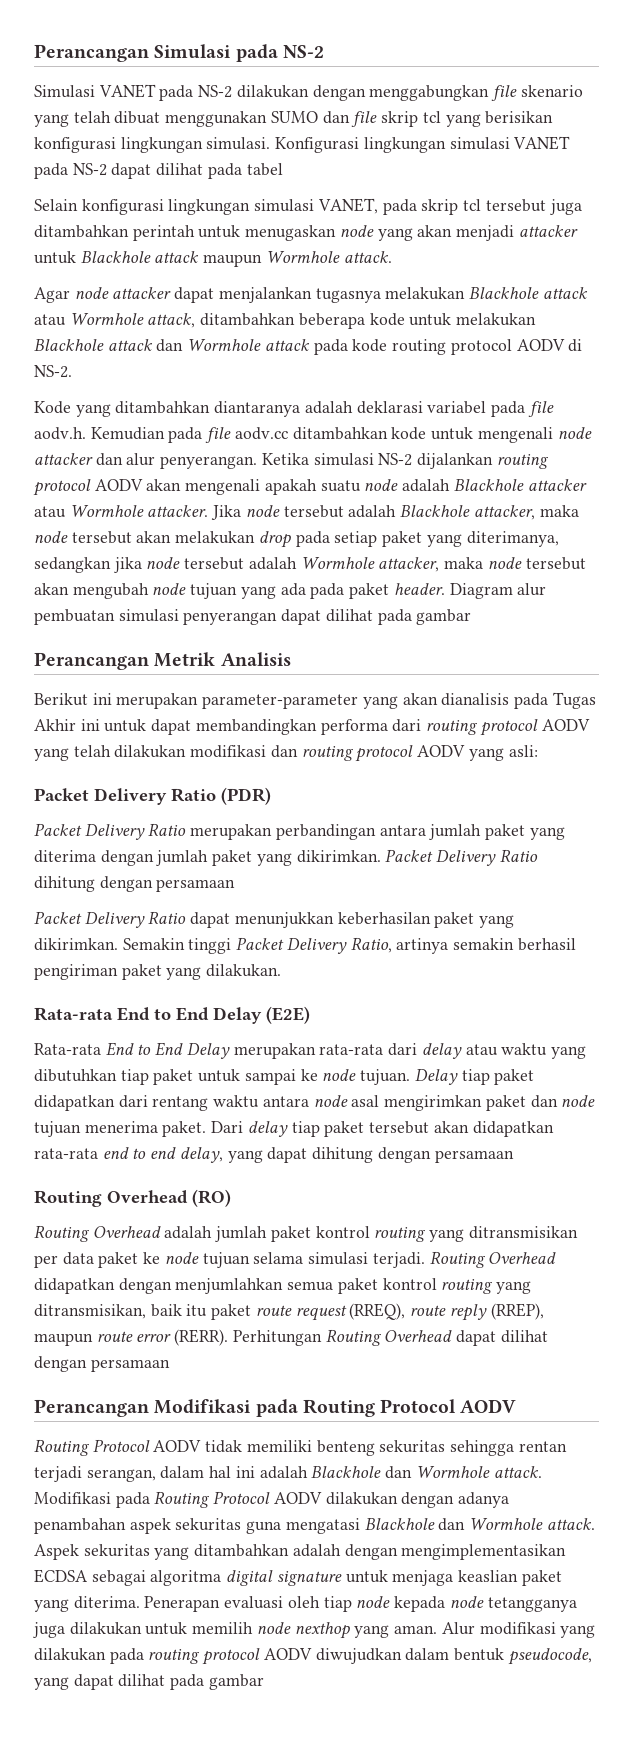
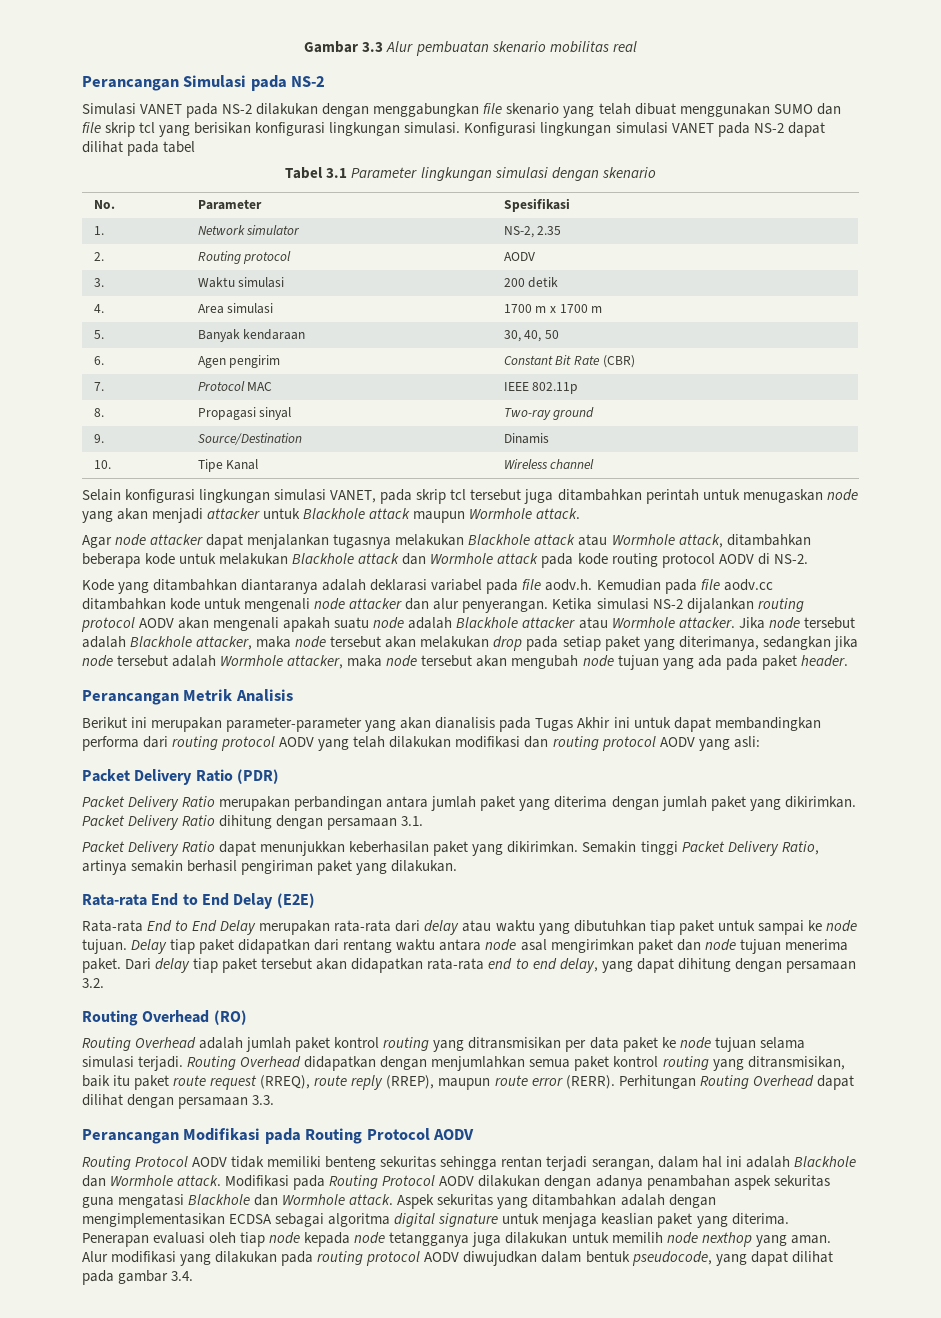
+ Gambar 3.3 Alur pembuatan skenario mobilitas real
+ Tabel 3.1 Parameter lingkungan simulasi dengan skenario
+ No. | Parameter | Spesifikasi
+ 1. | Network simulator | NS-2, 2.35
+ 2. | Routing protocol | AODV
+ 3. | Waktu simulasi | 200 detik
+ 4. | Area simulasi | 1700 m x 1700 m
+ 5. | Banyak kendaraan | 30, 40, 50
+ 6. | Agen pengirim | Constant Bit Rate (CBR)
+ 7. | Protocol MAC | IEEE 802.11p
+ 8. | Propagasi sinyal | Two-ray ground
+ 9. | Source/Destination | Dinamis
+ 10. | Tipe Kanal | Wireless channel
- Diagram alur pembuatan simulasi penyerangan dapat dilihat pada gambar
- Packet Delivery Ratio dihitung dengan persamaan
+ Packet Delivery Ratio dihitung dengan persamaan 3.1.
- Dari delay tiap paket tersebut akan didapatkan rata-rata end to end delay, yang dapat dihitung dengan persamaan
+ Dari delay tiap paket tersebut akan didapatkan rata-rata end to end delay, yang dapat dihitung dengan persamaan 3.2.
- Perhitungan Routing Overhead dapat dilihat dengan persamaan
+ Perhitungan Routing Overhead dapat dilihat dengan persamaan 3.3.
- Alur modifikasi yang dilakukan pada routing protocol AODV diwujudkan dalam bentuk pseudocode, yang dapat dilihat pada gambar
+ Alur modifikasi yang dilakukan pada routing protocol AODV diwujudkan dalam bentuk pseudocode, yang dapat dilihat pada gambar 3.4.

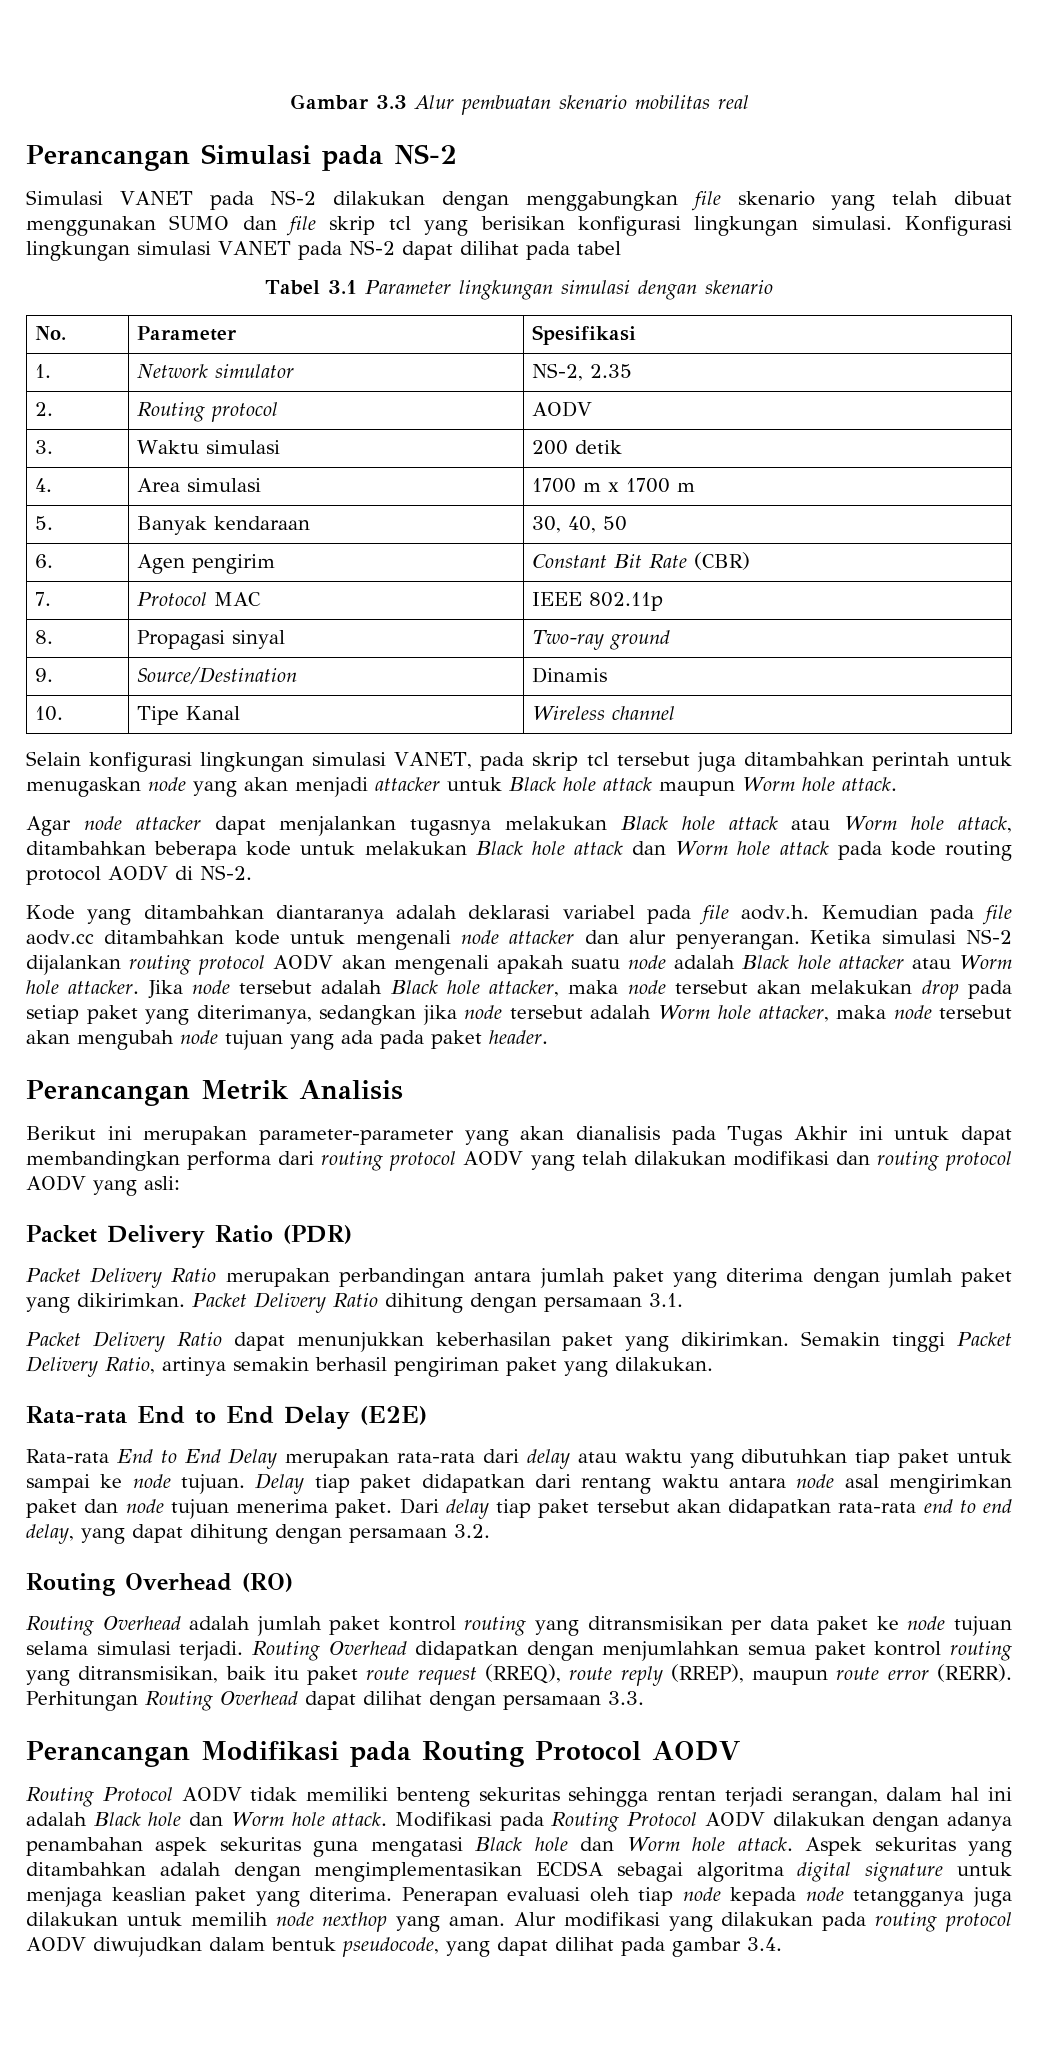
- Selain konfigurasi lingkungan simulasi VANET, pada skrip tcl tersebut juga ditambahkan perintah untuk menugaskan node yang akan menjadi attacker untuk Blackhole attack maupun Wormhole attack.
+ Selain konfigurasi lingkungan simulasi VANET, pada skrip tcl tersebut juga ditambahkan perintah untuk menugaskan node yang akan menjadi attacker untuk Black hole attack maupun Worm hole attack.
- Agar node attacker dapat menjalankan tugasnya melakukan Blackhole attack atau Wormhole attack, ditambahkan beberapa kode untuk melakukan Blackhole attack dan Wormhole attack pada kode routing protocol AODV di NS-2.
+ Agar node attacker dapat menjalankan tugasnya melakukan Black hole attack atau Worm hole attack, ditambahkan beberapa kode untuk melakukan Black hole attack dan Worm hole attack pada kode routing protocol AODV di NS-2.
- Ketika simulasi NS-2 dijalankan routing protocol AODV akan mengenali apakah suatu node adalah Blackhole attacker atau Wormhole attacker.
+ Ketika simulasi NS-2 dijalankan routing protocol AODV akan mengenali apakah suatu node adalah Black hole attacker atau Worm hole attacker.
- Jika node tersebut adalah Blackhole attacker, maka node tersebut akan melakukan drop pada setiap paket yang diterimanya, sedangkan jika node tersebut adalah Wormhole attacker, maka node tersebut akan mengubah node tujuan yang ada pada paket header.
+ Jika node tersebut adalah Black hole attacker, maka node tersebut akan melakukan drop pada setiap paket yang diterimanya, sedangkan jika node tersebut adalah Worm hole attacker, maka node tersebut akan mengubah node tujuan yang ada pada paket header.
- Routing Protocol AODV tidak memiliki benteng sekuritas sehingga rentan terjadi serangan, dalam hal ini adalah Blackhole dan Wormhole attack.
+ Routing Protocol AODV tidak memiliki benteng sekuritas sehingga rentan terjadi serangan, dalam hal ini adalah Black hole dan Worm hole attack.
- Modifikasi pada Routing Protocol AODV dilakukan dengan adanya penambahan aspek sekuritas guna mengatasi Blackhole dan Wormhole attack.
+ Modifikasi pada Routing Protocol AODV dilakukan dengan adanya penambahan aspek sekuritas guna mengatasi Black hole dan Worm hole attack.

